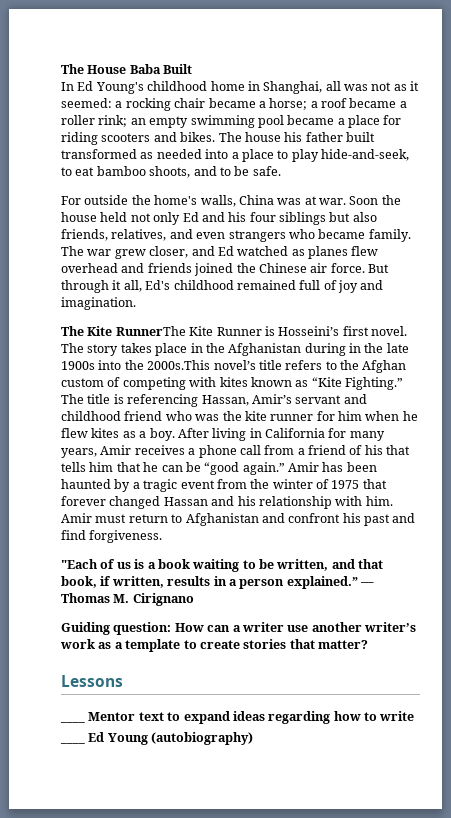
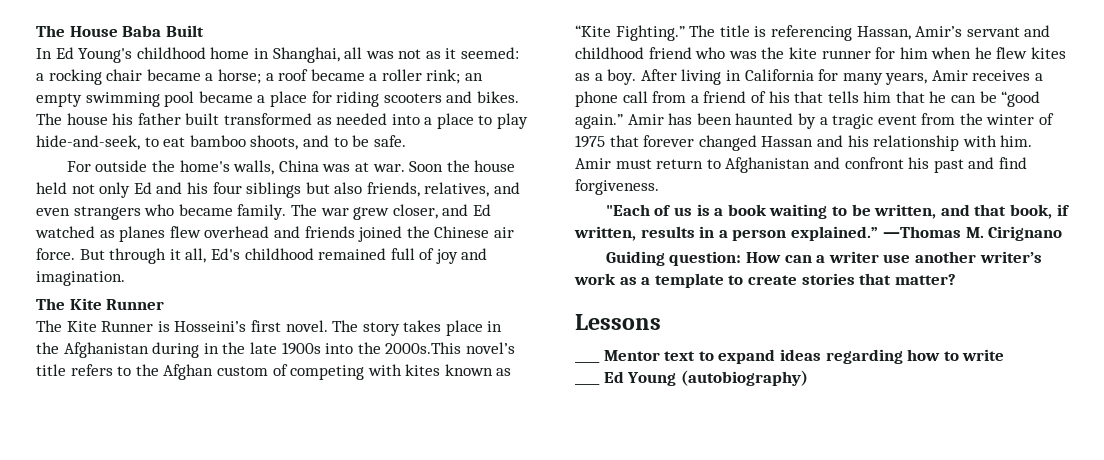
  But through it all, Ed's childhood remained full of joy and imagination.
- The Kite RunnerThe Kite Runner is Hosseini’s first novel.
+ The Kite Runner
+ The Kite Runner is Hosseini’s first novel.

